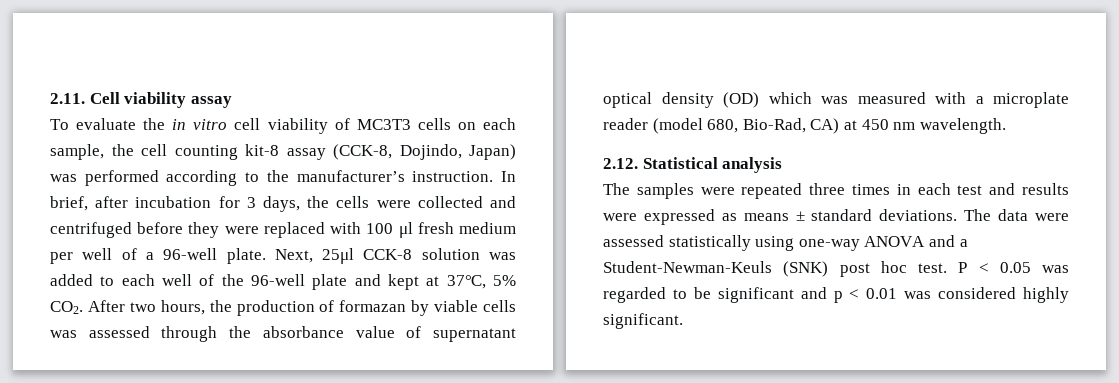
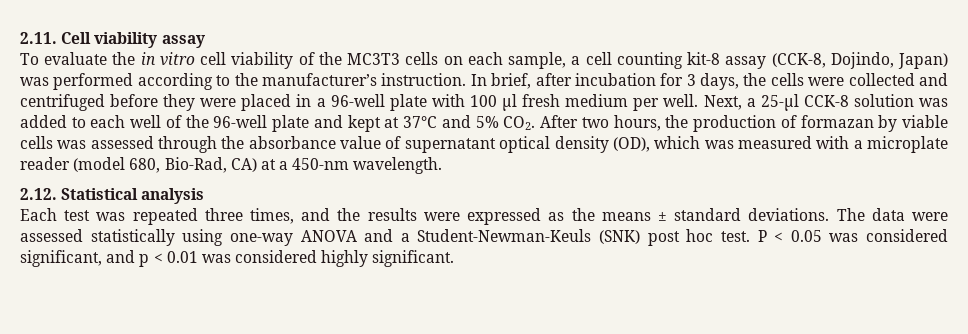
- To evaluate the in vitro cell viability of MC3T3 cells on each sample, the cell counting kit-8 assay (CCK-8, Dojindo, Japan) was performed according to the manufacturer’s instruction.
+ To evaluate the in vitro cell viability of the MC3T3 cells on each sample, a cell counting kit-8 assay (CCK-8, Dojindo, Japan) was performed according to the manufacturer’s instruction.
- In brief, after incubation for 3 days, the cells were collected and centrifuged before they were replaced with 100 μl fresh medium per well of a 96-well plate. Next, 25μl CCK-8 solution was added to each well of the 96-well plate and kept at 37℃, 5% CO2. After two hours, the production of formazan by viable cells was assessed through the absorbance value of supernatant optical density (OD) which was measured with a microplate reader (model 680, Bio-Rad, CA) at 450 nm wavelength.
+ In brief, after incubation for 3 days, the cells were collected and centrifuged before they were placed in a 96-well plate with 100 μl fresh medium per well. Next, a 25-μl CCK-8 solution was added to each well of the 96-well plate and kept at 37°C and 5% CO2. After two hours, the production of formazan by viable cells was assessed through the absorbance value of supernatant optical density (OD), which was measured with a microplate reader (model 680, Bio-Rad, CA) at a 450-nm wavelength.
- The samples were repeated three times in each test and results were expressed as means ± standard deviations.
+ Each test was repeated three times, and the results were expressed as the means ± standard deviations.
- P < 0.05 was regarded to be significant and p < 0.01 was considered highly significant.
+ P < 0.05 was considered significant, and p < 0.01 was considered highly significant.

